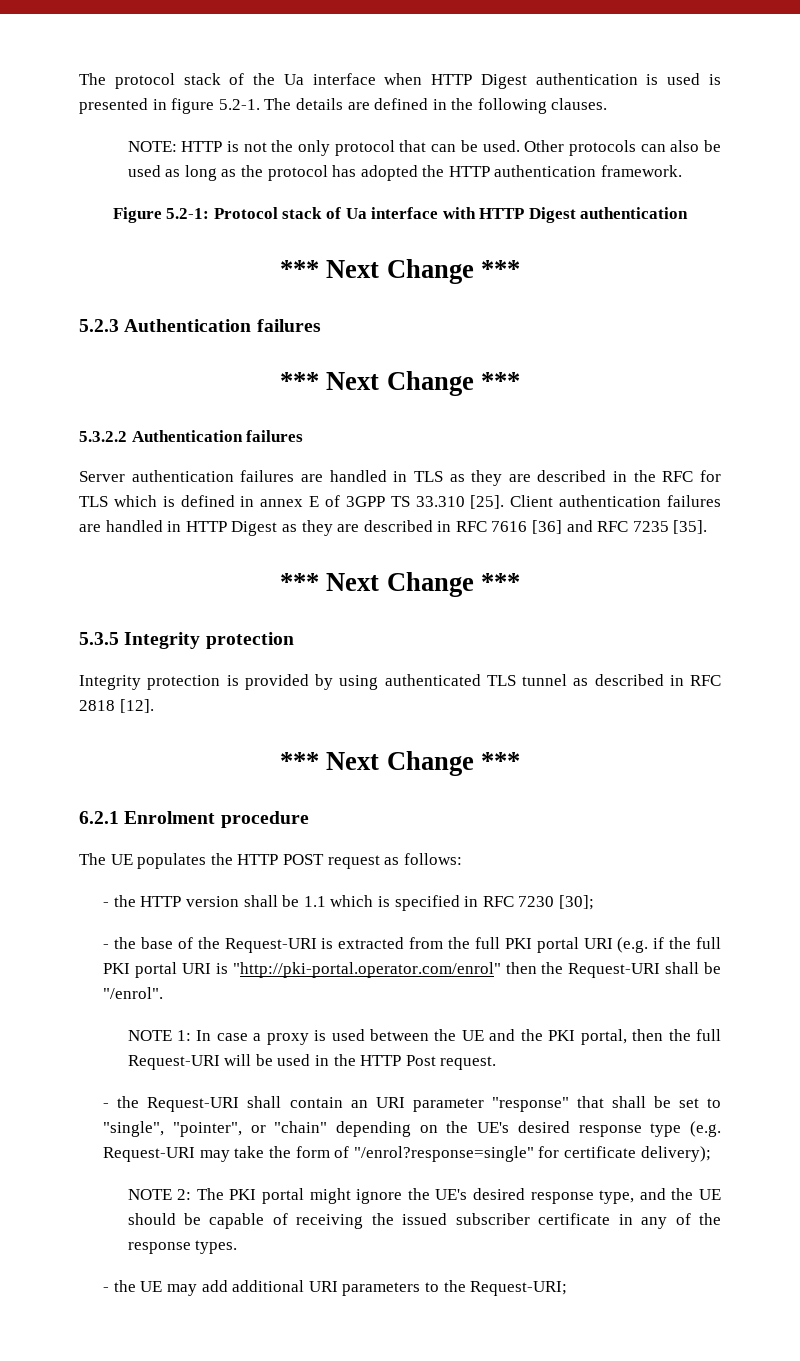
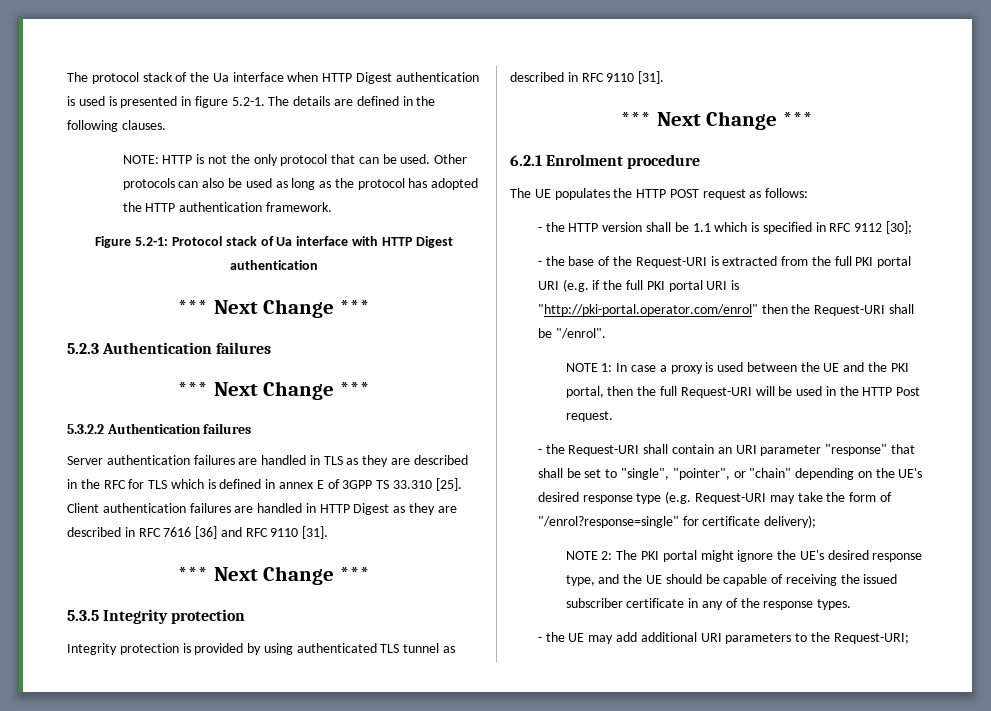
- Client authentication failures are handled in HTTP Digest as they are described in RFC 7616 [36] and RFC 7235 [35].
+ Client authentication failures are handled in HTTP Digest as they are described in RFC 7616 [36] and RFC 9110 [31].
- Integrity protection is provided by using authenticated TLS tunnel as described in RFC 2818 [12].
+ Integrity protection is provided by using authenticated TLS tunnel as described in RFC 9110 [31].
- - the HTTP version shall be 1.1 which is specified in RFC 7230 [30];
+ - the HTTP version shall be 1.1 which is specified in RFC 9112 [30];

